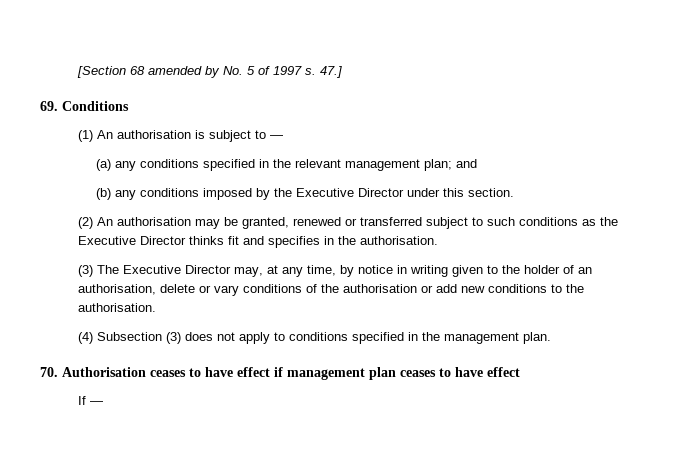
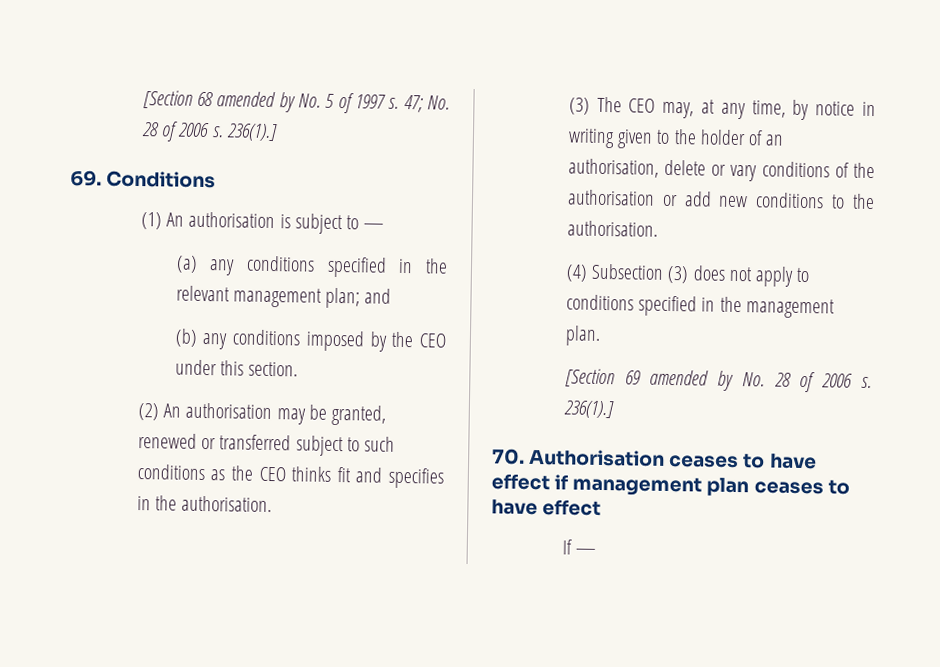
- 47.]
+ 47; No. 28 of 2006 s. 236(1).]
- (b) any conditions imposed by the Executive Director under this section.
+ (b) any conditions imposed by the CEO under this section.
- (2) An authorisation may be granted, renewed or transferred subject to such conditions as the Executive Director thinks fit and specifies in the authorisation.
+ (2) An authorisation may be granted, renewed or transferred subject to such conditions as the CEO thinks fit and specifies in the authorisation.
- (3) The Executive Director may, at any time, by notice in writing given to the holder of an authorisation, delete or vary conditions of the authorisation or add new conditions to the authorisation.
+ (3) The CEO may, at any time, by notice in writing given to the holder of an authorisation, delete or vary conditions of the authorisation or add new conditions to the authorisation.
+ [Section 69 amended by No. 28 of 2006 s. 236(1).]

